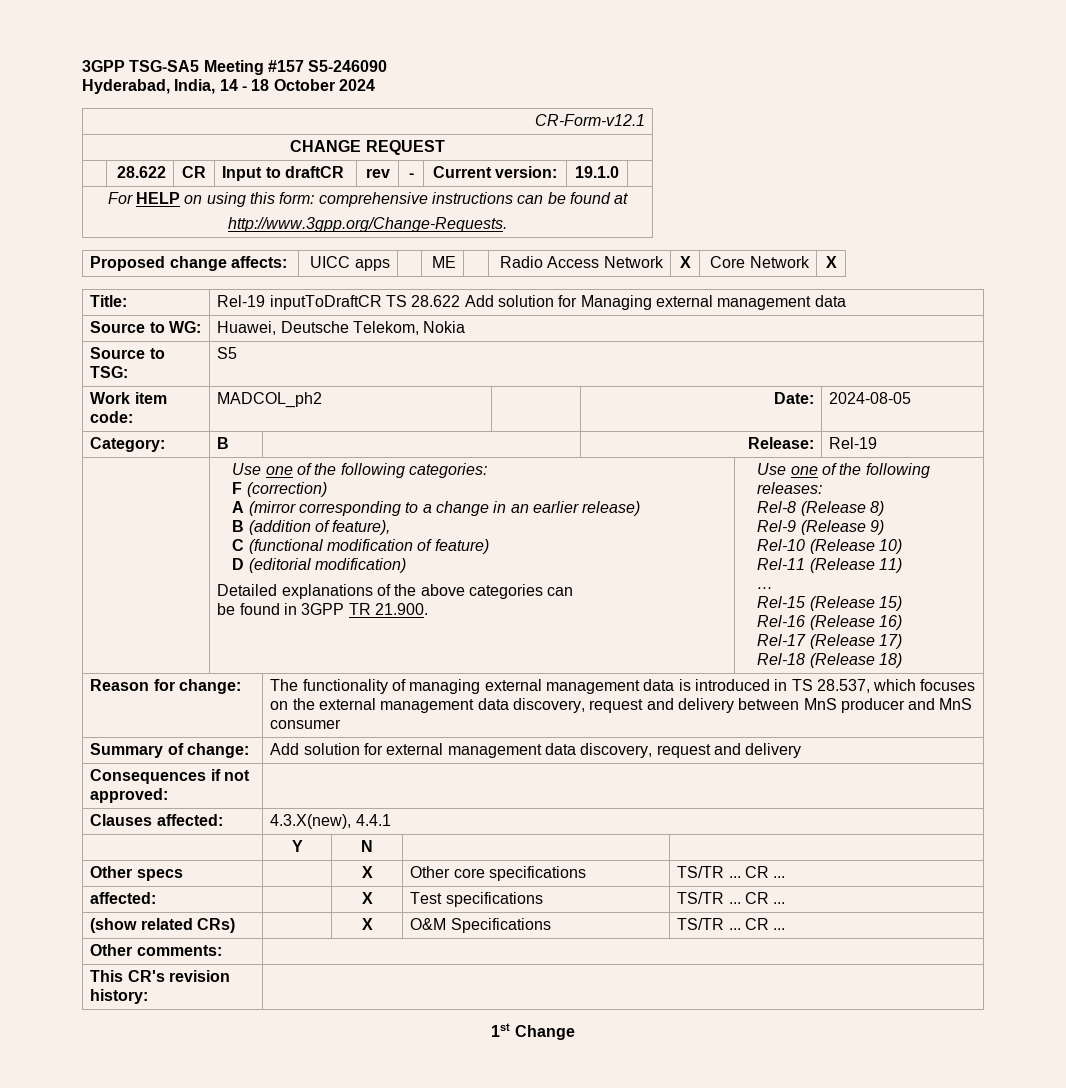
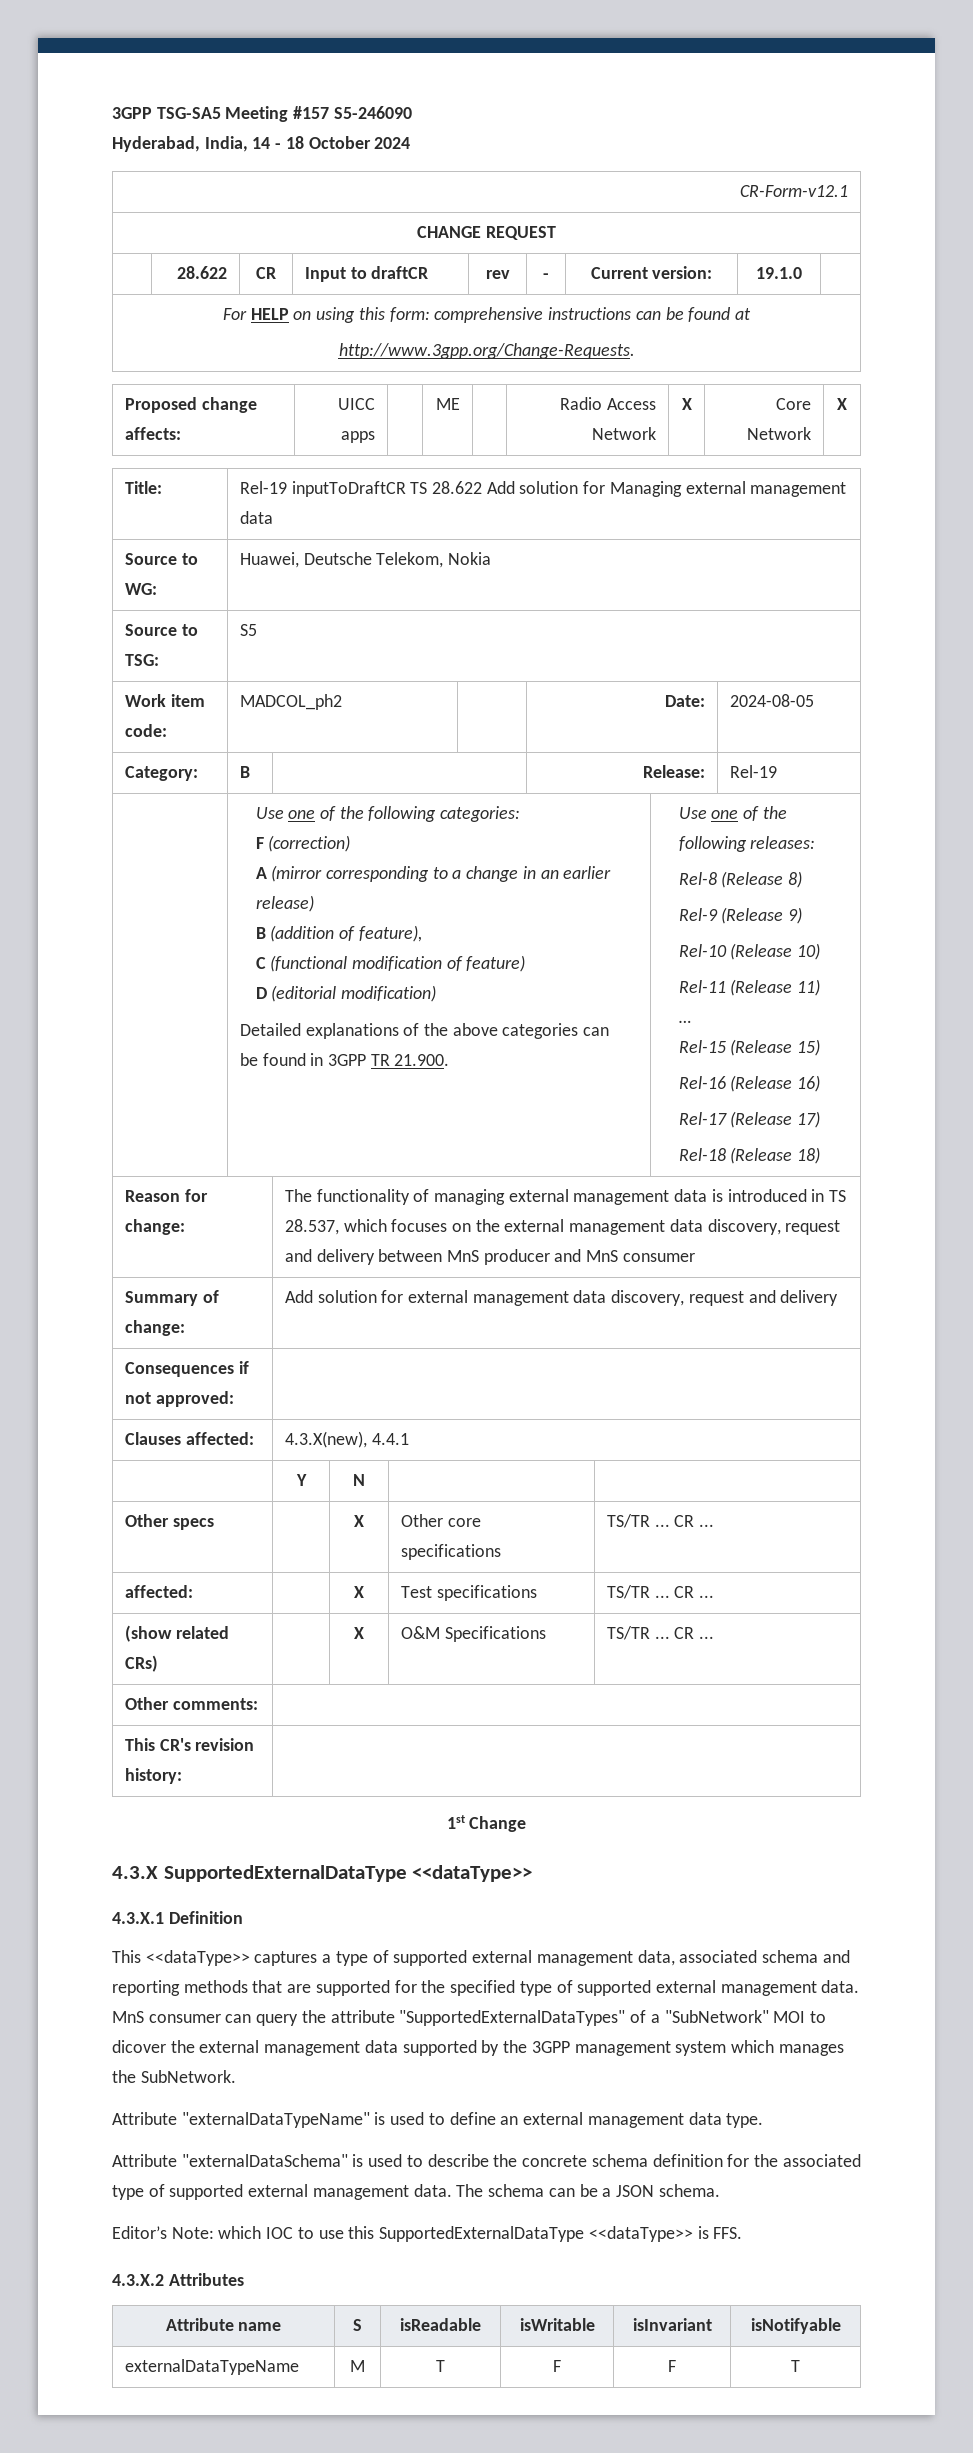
+ 4.3.X SupportedExternalDataType <<dataType>>
+ 4.3.X.1 Definition
+ This <<dataType>> captures a type of supported external management data, associated schema and reporting methods that are supported for the specified type of supported external management data. MnS consumer can query the attribute "SupportedExternalDataTypes" of a "SubNetwork" MOI to dicover the external management data supported by the 3GPP management system which manages the SubNetwork.
+ Attribute "externalDataTypeName" is used to define an external management data type.
+ Attribute "externalDataSchema" is used to describe the concrete schema definition for the associated type of supported external management data. The schema can be a JSON schema.
+ Editor’s Note: which IOC to use this SupportedExternalDataType <<dataType>> is FFS.
+ 4.3.X.2 Attributes
+ Attribute name | S | isReadable | isWritable | isInvariant | isNotifyable
+ externalDataTypeName | M | T | F | F | T

